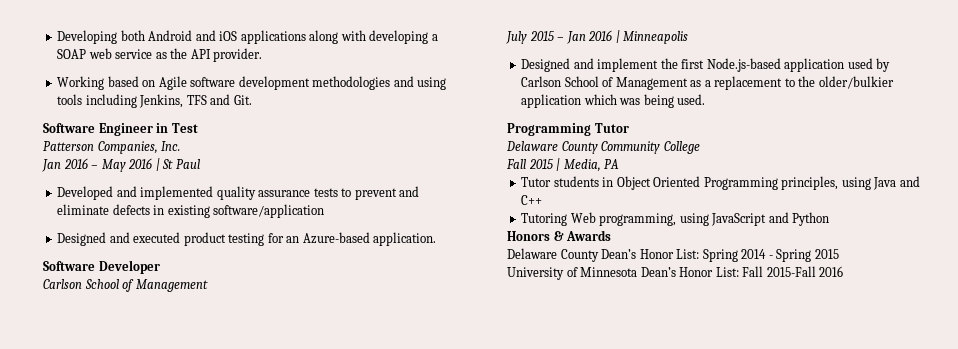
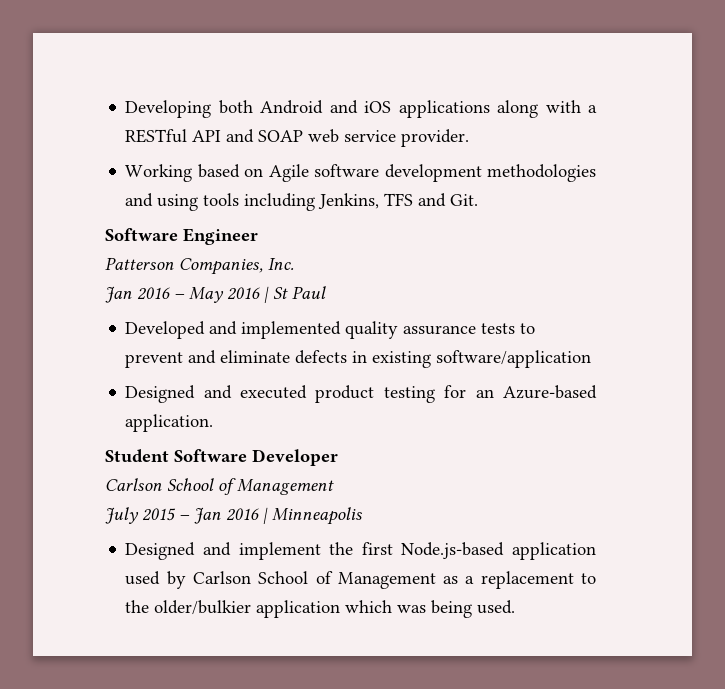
- Developing both Android and iOS applications along with developing a SOAP web service as the API provider.
+ Developing both Android and iOS applications along with a RESTful API and SOAP web service provider.
- Software Engineer in Test
+ Software Engineer
- Software Developer
+ Student Software Developer
- Programming Tutor
- Delaware County Community College
- Fall 2015 | Media, PA
- Tutor students in Object Oriented Programming principles, using Java and C++
- Tutoring Web programming, using JavaScript and Python
- Honors & Awards
- Delaware County Dean’s Honor List: Spring 2014 - Spring 2015
- University of Minnesota Dean’s Honor List: Fall 2015-Fall 2016

